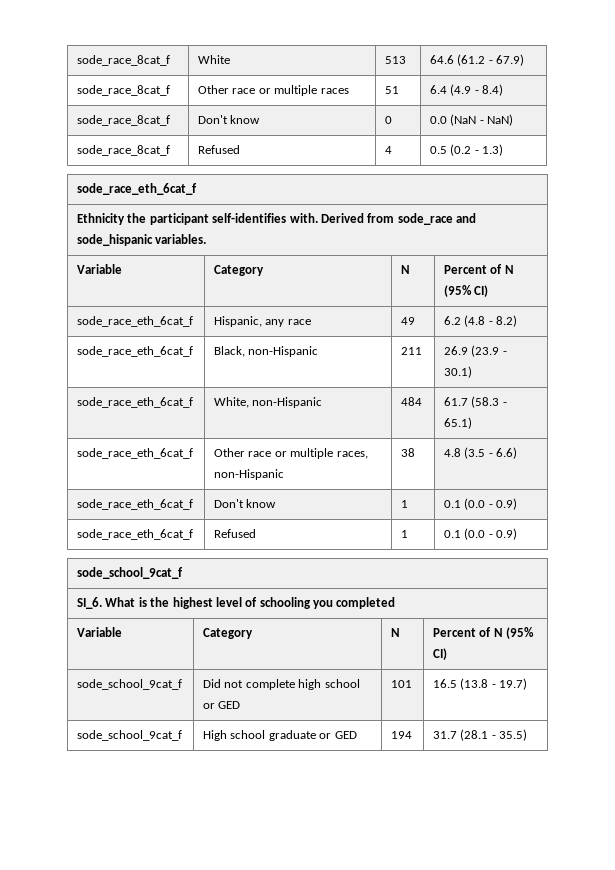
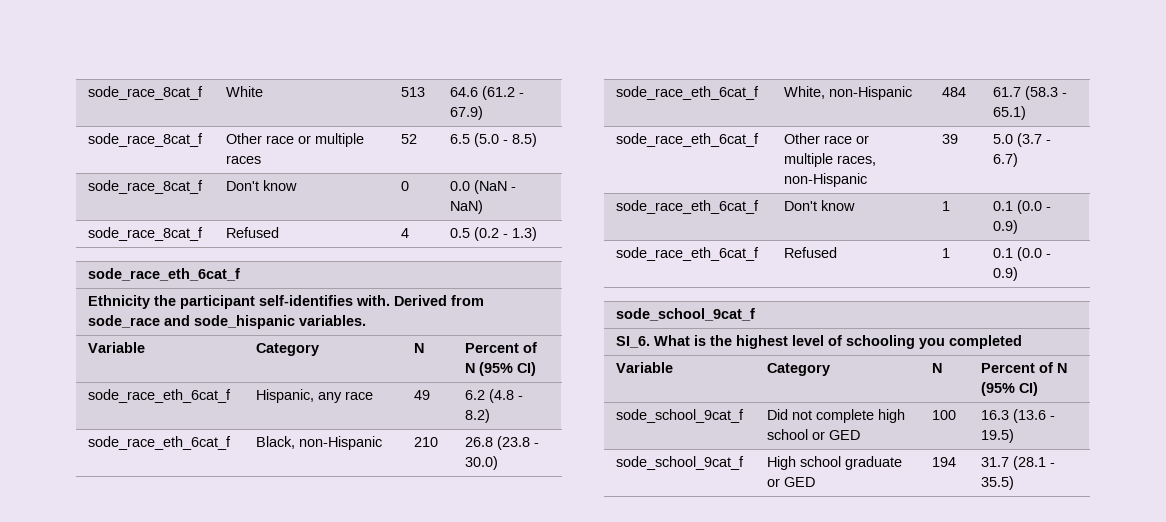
- sode_race_8cat_f | Other race or multiple races | 51 | 6.4 (4.9 - 8.4)
+ sode_race_8cat_f | Other race or multiple races | 52 | 6.5 (5.0 - 8.5)
- sode_race_eth_6cat_f | Black, non-Hispanic | 211 | 26.9 (23.9 - 30.1)
+ sode_race_eth_6cat_f | Black, non-Hispanic | 210 | 26.8 (23.8 - 30.0)
- sode_race_eth_6cat_f | Other race or multiple races, non-Hispanic | 38 | 4.8 (3.5 - 6.6)
+ sode_race_eth_6cat_f | Other race or multiple races, non-Hispanic | 39 | 5.0 (3.7 - 6.7)
- sode_school_9cat_f | Did not complete high school or GED | 101 | 16.5 (13.8 - 19.7)
+ sode_school_9cat_f | Did not complete high school or GED | 100 | 16.3 (13.6 - 19.5)

